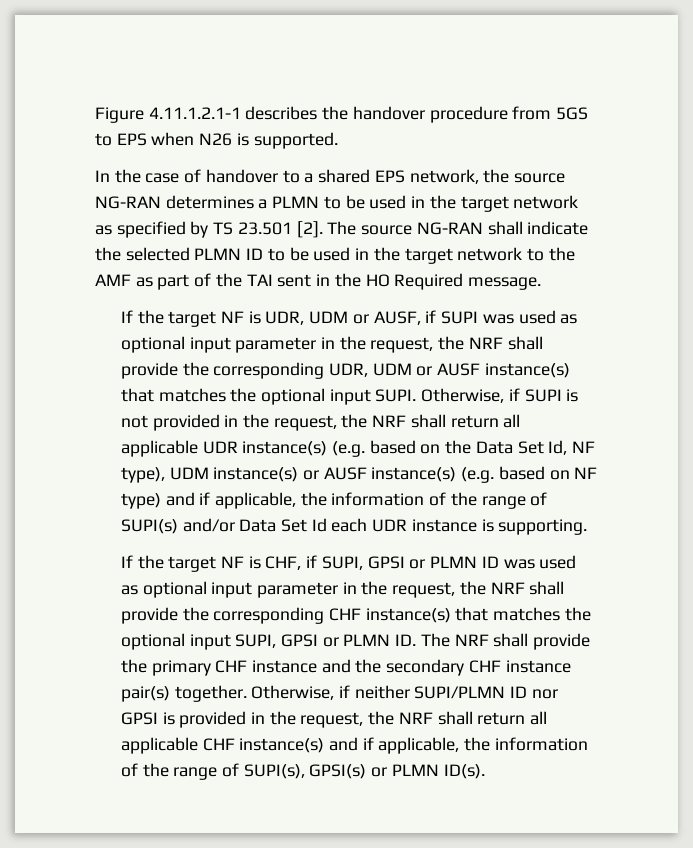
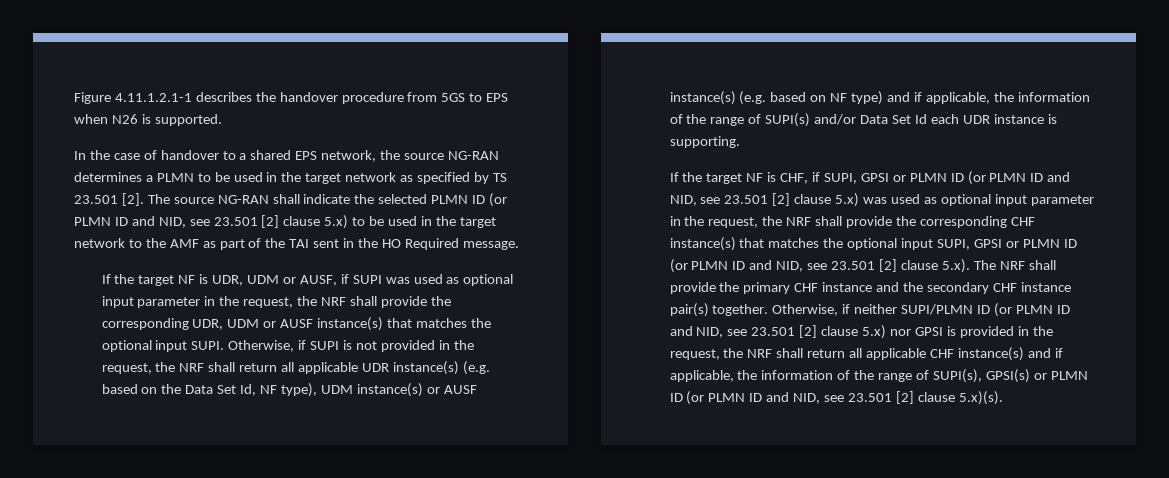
- The source NG-RAN shall indicate the selected PLMN ID to be used in the target network to the AMF as part of the TAI sent in the HO Required message.
+ The source NG-RAN shall indicate the selected PLMN ID (or PLMN ID and NID, see 23.501 [2] clause 5.x) to be used in the target network to the AMF as part of the TAI sent in the HO Required message.
- If the target NF is CHF, if SUPI, GPSI or PLMN ID was used as optional input parameter in the request, the NRF shall provide the corresponding CHF instance(s) that matches the optional input SUPI, GPSI or PLMN ID. The NRF shall provide the primary CHF instance and the secondary CHF instance pair(s) together.
+ If the target NF is CHF, if SUPI, GPSI or PLMN ID (or PLMN ID and NID, see 23.501 [2] clause 5.x) was used as optional input parameter in the request, the NRF shall provide the corresponding CHF instance(s) that matches the optional input SUPI, GPSI or PLMN ID (or PLMN ID and NID, see 23.501 [2] clause 5.x). The NRF shall provide the primary CHF instance and the secondary CHF instance pair(s) together.
- Otherwise, if neither SUPI/PLMN ID nor GPSI is provided in the request, the NRF shall return all applicable CHF instance(s) and if applicable, the information of the range of SUPI(s), GPSI(s) or PLMN ID(s).
+ Otherwise, if neither SUPI/PLMN ID (or PLMN ID and NID, see 23.501 [2] clause 5.x) nor GPSI is provided in the request, the NRF shall return all applicable CHF instance(s) and if applicable, the information of the range of SUPI(s), GPSI(s) or PLMN ID (or PLMN ID and NID, see 23.501 [2] clause 5.x)(s).

